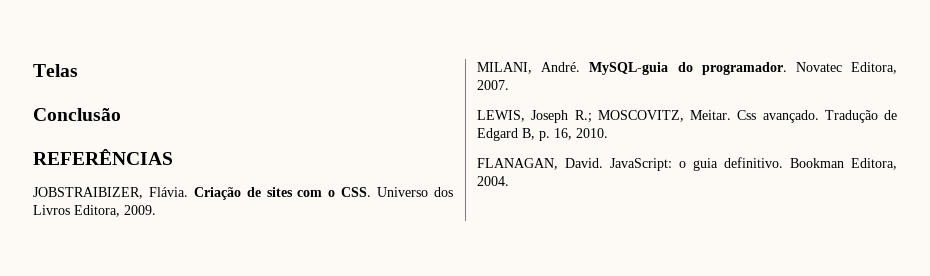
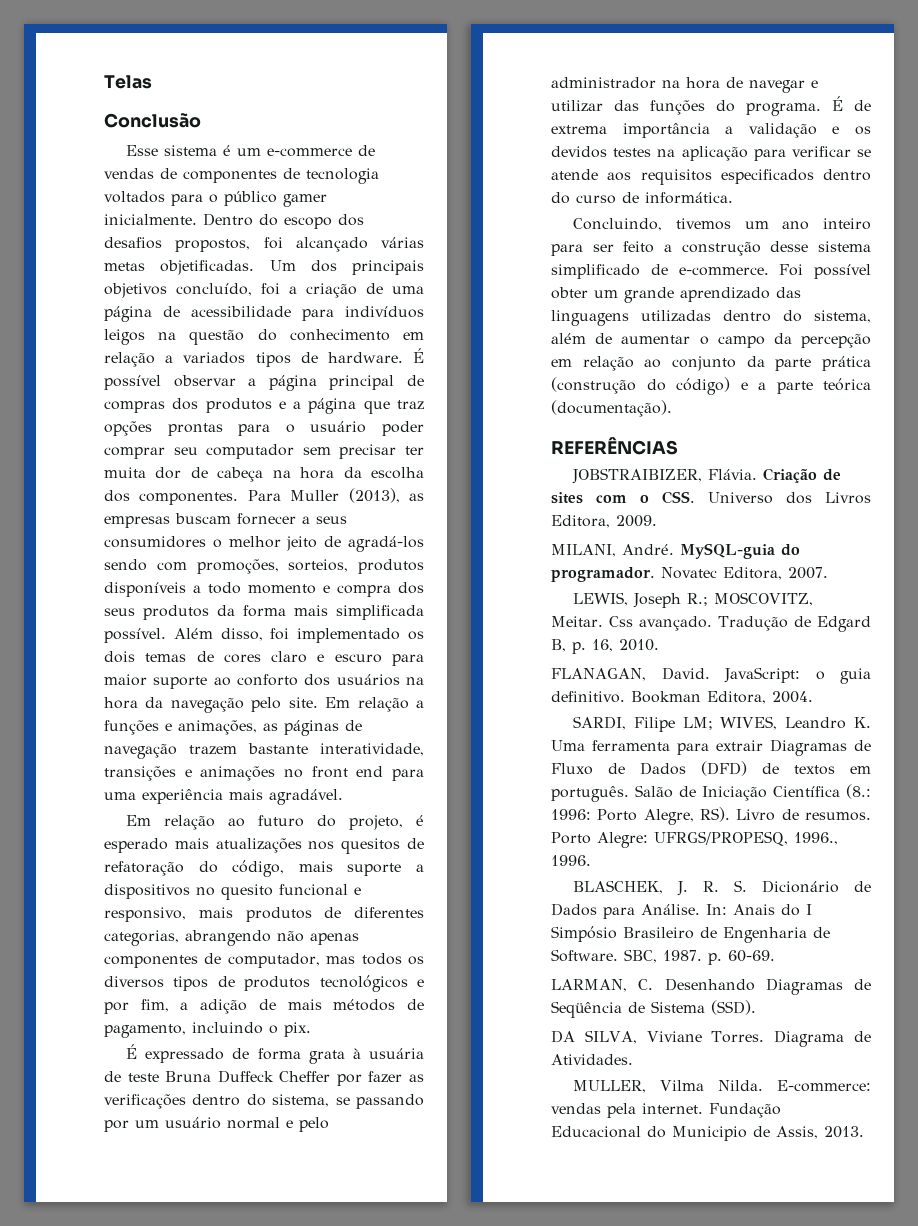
+ Esse sistema é um e-commerce de vendas de componentes de tecnologia voltados para o público gamer inicialmente. Dentro do escopo dos desafios propostos, foi alcançado várias metas objetificadas. Um dos principais objetivos concluído, foi a criação de uma página de acessibilidade para indivíduos leigos na questão do conhecimento em relação a variados tipos de hardware. É possível observar a página principal de compras dos produtos e a página que traz opções prontas para o usuário poder comprar seu computador sem precisar ter muita dor de cabeça na hora da escolha dos componentes. Para Muller (2013), as empresas buscam fornecer a seus consumidores o melhor jeito de agradá-los sendo com promoções, sorteios, produtos disponíveis a todo momento e compra dos seus produtos da forma mais simplificada possível. Além disso, foi implementado os dois temas de cores claro e escuro para maior suporte ao conforto dos usuários na hora da navegação pelo site. Em relação a funções e animações, as páginas de navegação trazem bastante interatividade, transições e animações no front end para uma experiência mais agradável.
+ Em relação ao futuro do projeto, é esperado mais atualizações nos quesitos de refatoração do código, mais suporte a dispositivos no quesito funcional e responsivo, mais produtos de diferentes categorias, abrangendo não apenas componentes de computador, mas todos os diversos tipos de produtos tecnológicos e por fim, a adição de mais métodos de pagamento, incluindo o pix.
+ É expressado de forma grata à usuária de teste Bruna Duffeck Cheffer por fazer as verificações dentro do sistema, se passando por um usuário normal e pelo administrador na hora de navegar e utilizar das funções do programa. É de extrema importância a validação e os devidos testes na aplicação para verificar se atende aos requisitos especificados dentro do curso de informática.
+ Concluindo, tivemos um ano inteiro para ser feito a construção desse sistema simplificado de e-commerce. Foi possível obter um grande aprendizado das linguagens utilizadas dentro do sistema, além de aumentar o campo da percepção em relação ao conjunto da parte prática (construção do código) e a parte teórica (documentação).
+ SARDI, Filipe LM; WIVES, Leandro K. Uma ferramenta para extrair Diagramas de Fluxo de Dados (DFD) de textos em português. Salão de Iniciação Científica (8.: 1996: Porto Alegre, RS). Livro de resumos. Porto Alegre: UFRGS/PROPESQ, 1996., 1996.
+ BLASCHEK, J. R. S. Dicionário de Dados para Análise. In: Anais do I Simpósio Brasileiro de Engenharia de Software. SBC, 1987. p. 60-69.
+ LARMAN, C. Desenhando Diagramas de Seqüência de Sistema (SSD).
+ DA SILVA, Viviane Torres. Diagrama de Atividades.
+ MULLER, Vilma Nilda. E-commerce: vendas pela internet. Fundação Educacional do Municipio de Assis, 2013.

